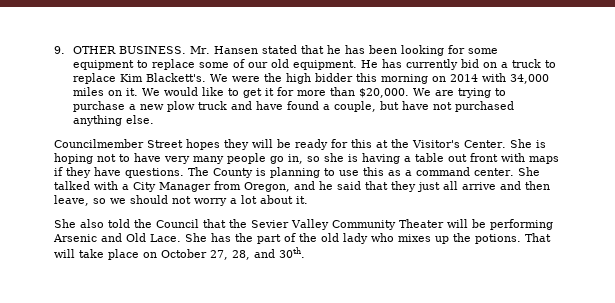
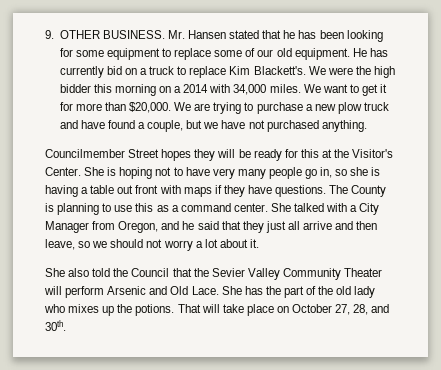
- We were the high bidder this morning on 2014 with 34,000 miles on it. We would like to get it for more than $20,000.
+ We were the high bidder this morning on a 2014 with 34,000 miles. We want to get it for more than $20,000.
- We are trying to purchase a new plow truck and have found a couple, but have not purchased anything else.
+ We are trying to purchase a new plow truck and have found a couple, but we have not purchased anything.
- She also told the Council that the Sevier Valley Community Theater will be performing Arsenic and Old Lace.
+ She also told the Council that the Sevier Valley Community Theater will perform Arsenic and Old Lace.

